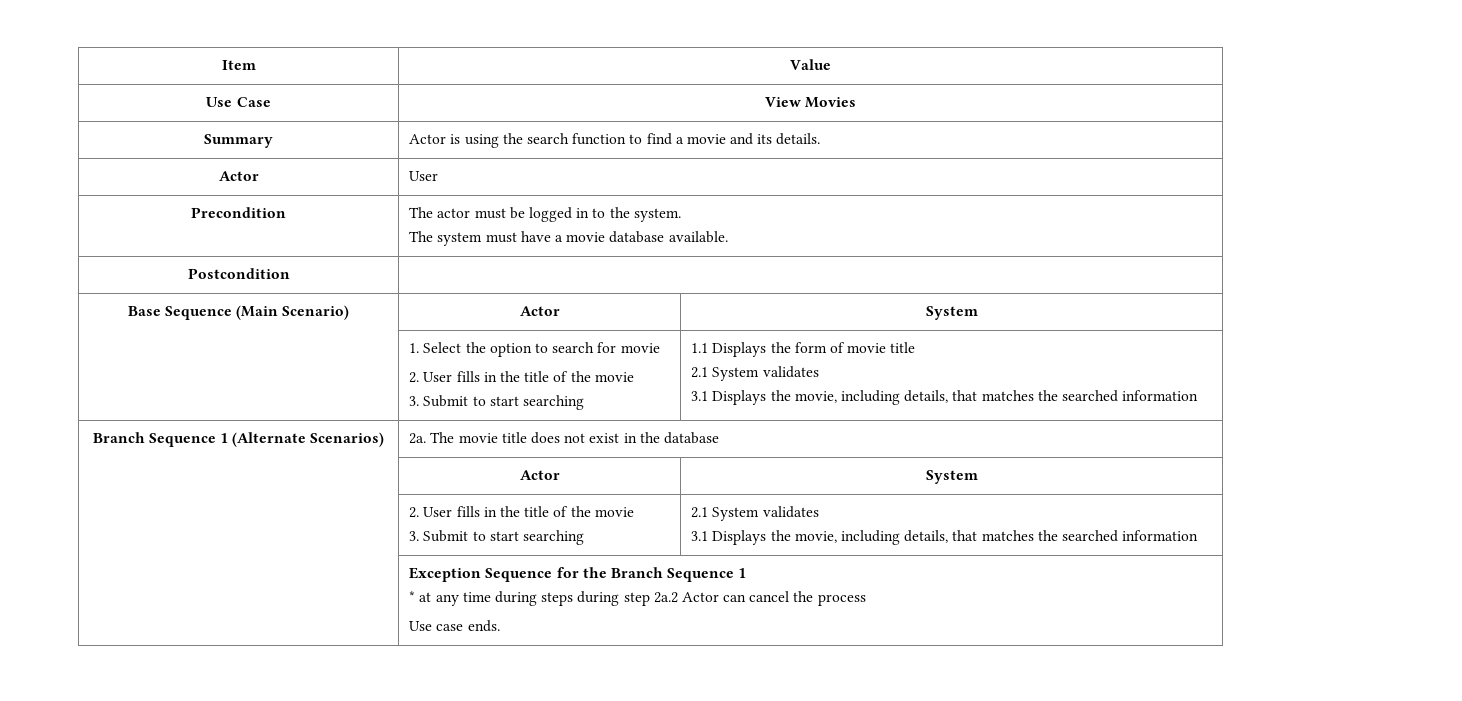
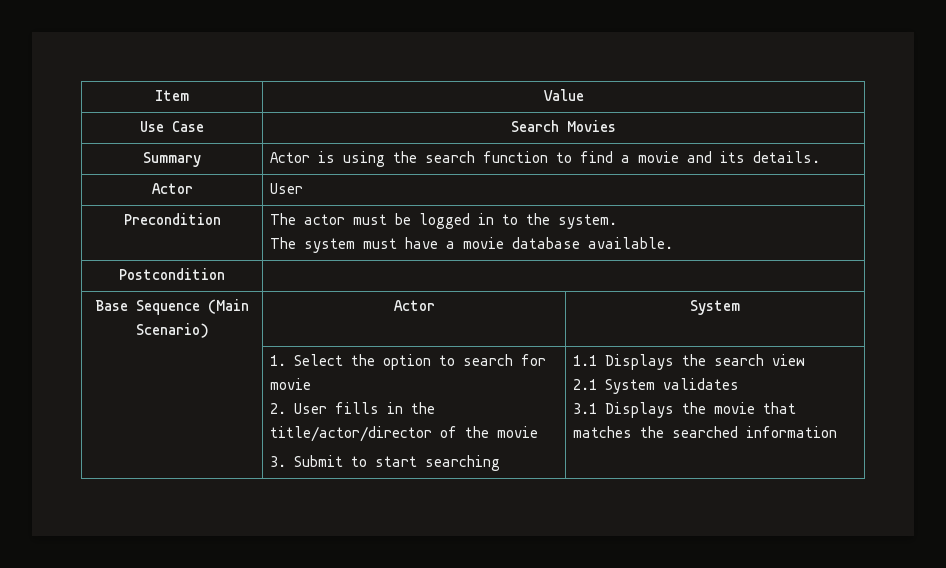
- Use Case | View Movies
+ Use Case | Search Movies
  1. Select the option to search for movie
- 2. User fills in the title of the movie
+ 2. User fills in the title/actor/director of the movie
- 1.1 Displays the form of movie title
+ 1.1 Displays the search view
  2.1 System validates
- 3.1 Displays the movie, including details, that matches the searched information
- Branch Sequence 1 (Alternate Scenarios) | 2a. The movie title does not exist in the database
- | Actor | System
- | 2. User fills in the title of the movie
- 3. Submit to start searching | 2.1 System validates
- 3.1 Displays the movie, including details, that matches the searched information
- | Exception Sequence for the Branch Sequence 1
- * at any time during steps during step 2a.2 Actor can cancel the process
- Use case ends.
+ 3.1 Displays the movie that matches the searched information

